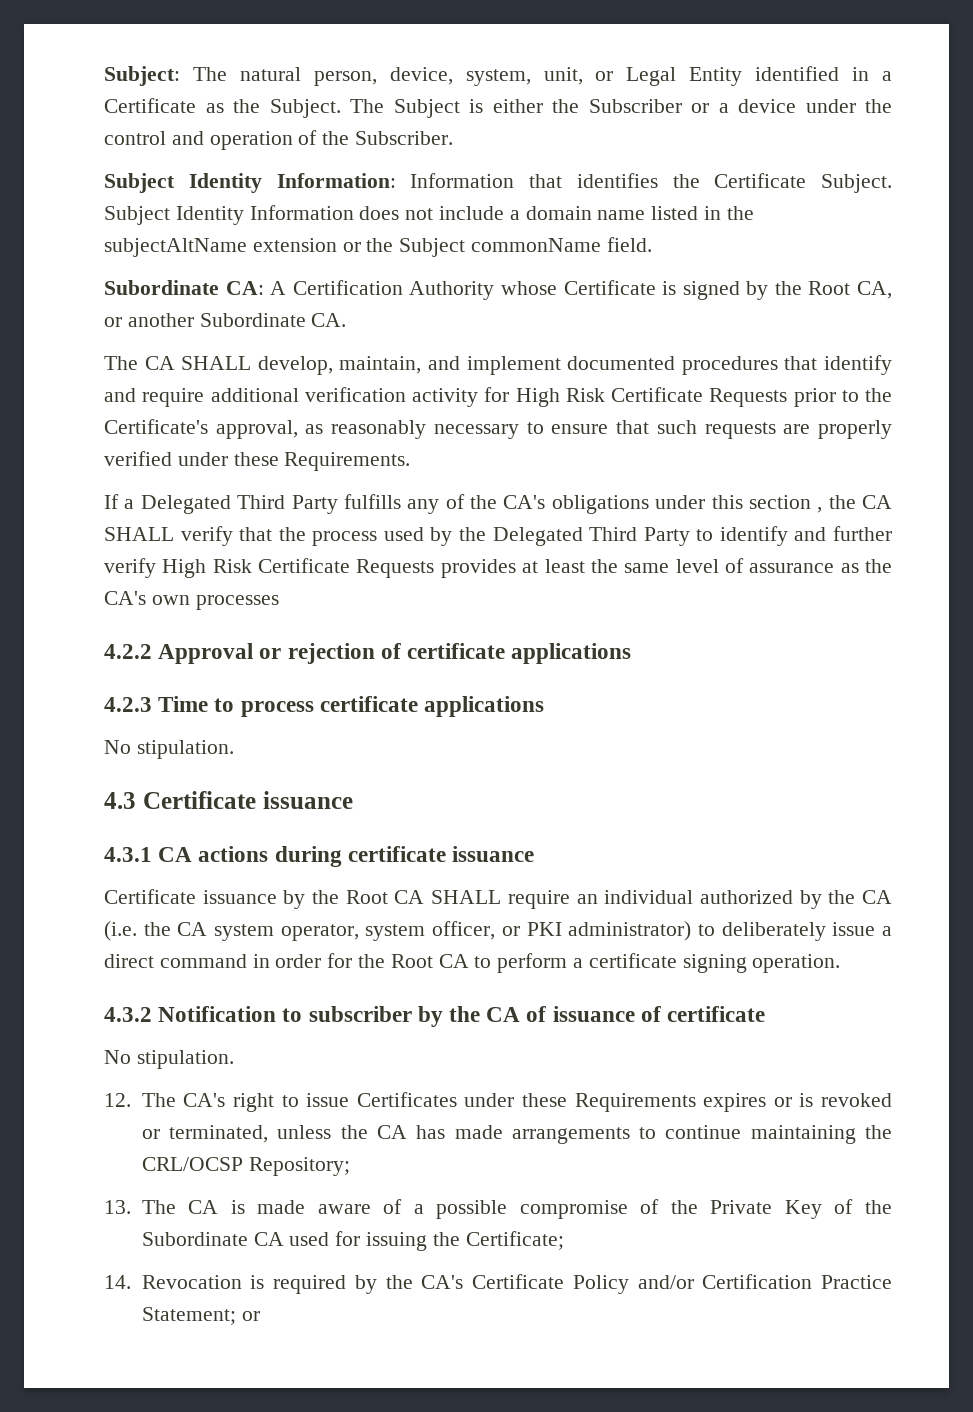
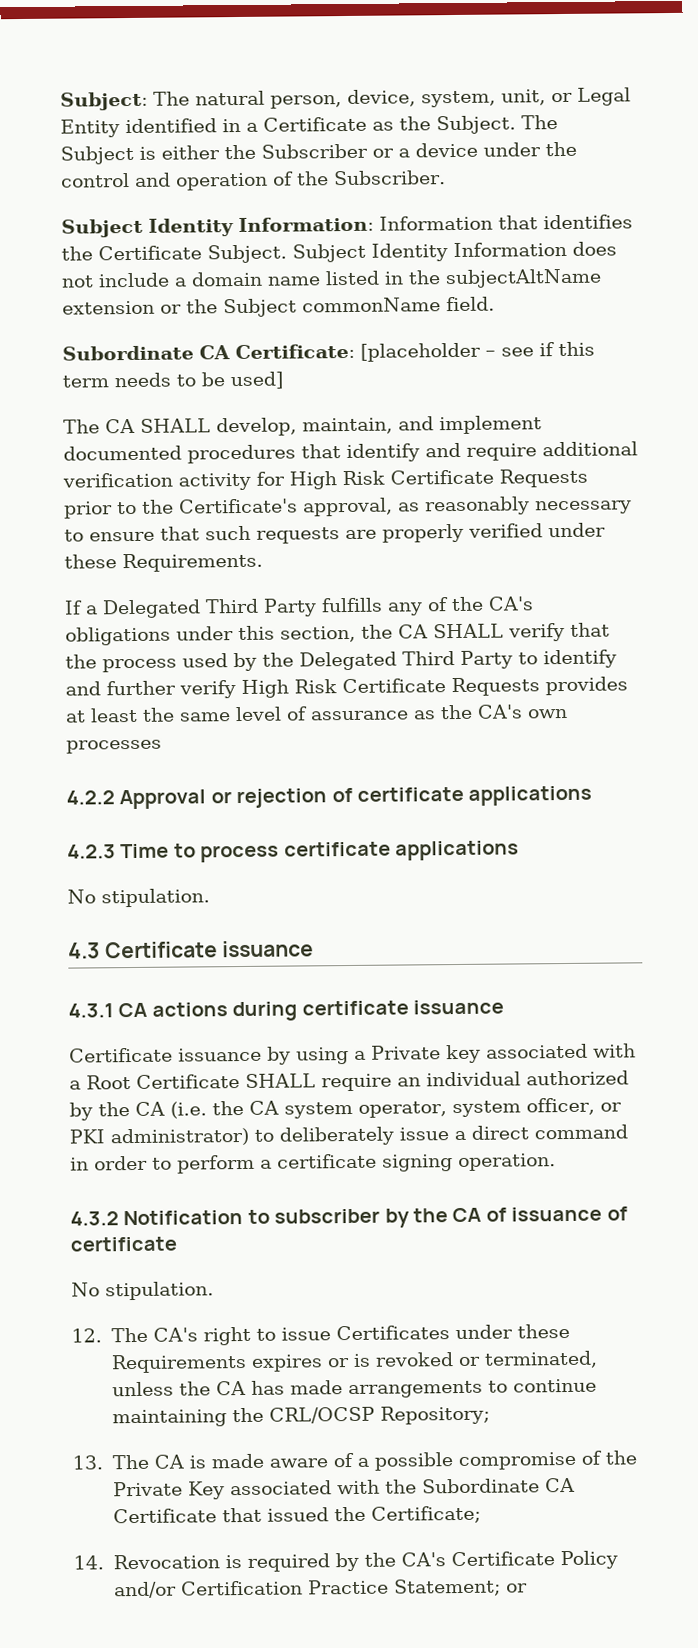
- Subordinate CA: A Certification Authority whose Certificate is signed by the Root CA, or another Subordinate CA.
+ Subordinate CA Certificate: [placeholder – see if this term needs to be used]
- If a Delegated Third Party fulfills any of the CA's obligations under this section , the CA SHALL verify that the process used by the Delegated Third Party to identify and further verify High Risk Certificate Requests provides at least the same level of assurance as the CA's own processes
+ If a Delegated Third Party fulfills any of the CA's obligations under this section, the CA SHALL verify that the process used by the Delegated Third Party to identify and further verify High Risk Certificate Requests provides at least the same level of assurance as the CA's own processes
- Certificate issuance by the Root CA SHALL require an individual authorized by the CA (i.e. the CA system operator, system officer, or PKI administrator) to deliberately issue a direct command in order for the Root CA to perform a certificate signing operation.
+ Certificate issuance by using a Private key associated with a Root Certificate SHALL require an individual authorized by the CA (i.e. the CA system operator, system officer, or PKI administrator) to deliberately issue a direct command in order to perform a certificate signing operation.
- 13. The CA is made aware of a possible compromise of the Private Key of the Subordinate CA used for issuing the Certificate;
+ 13. The CA is made aware of a possible compromise of the Private Key associated with the Subordinate CA Certificate that issued the Certificate;

